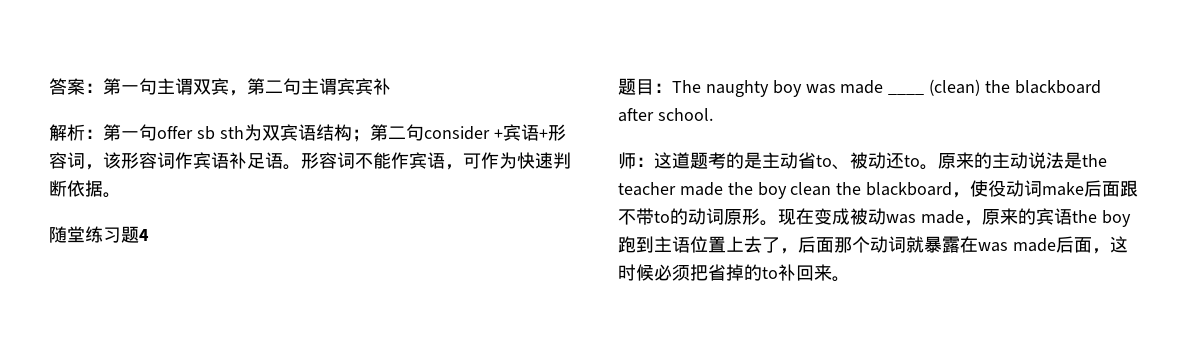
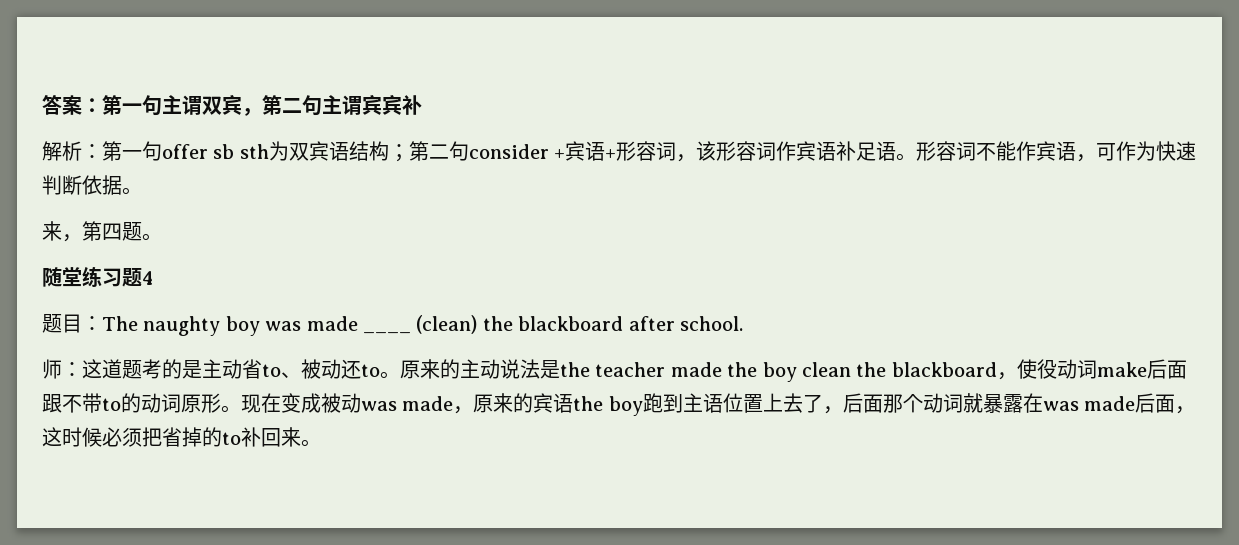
+ 来，第四题。

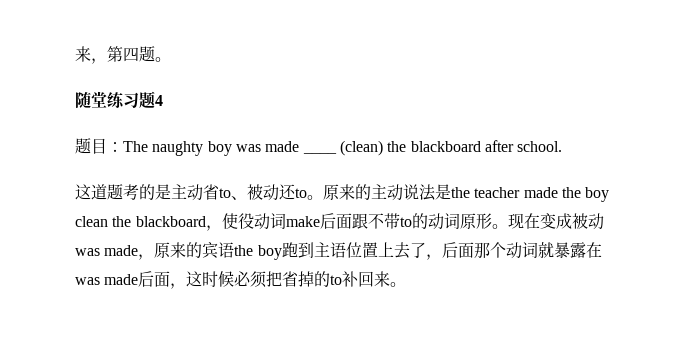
- 答案：第一句主谓双宾，第二句主谓宾宾补
- 解析：第一句offer sb sth为双宾语结构；第二句consider +宾语+形容词，该形容词作宾语补足语。形容词不能作宾语，可作为快速判断依据。
- 师：这道题考的是主动省to、被动还to。
+ 这道题考的是主动省to、被动还to。

